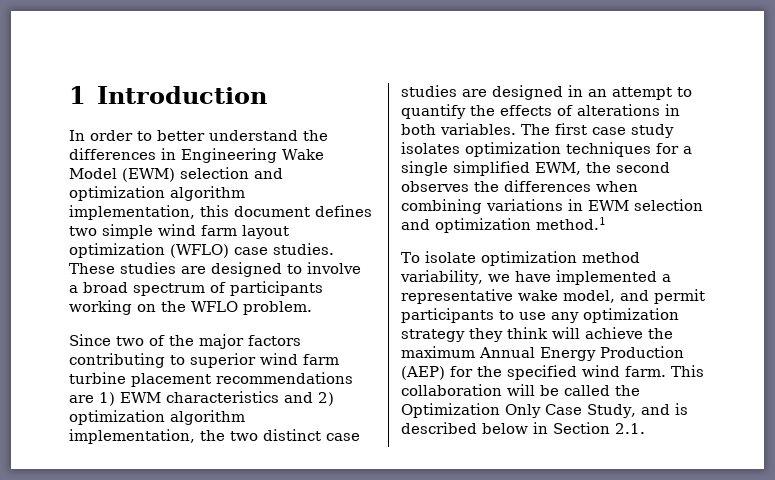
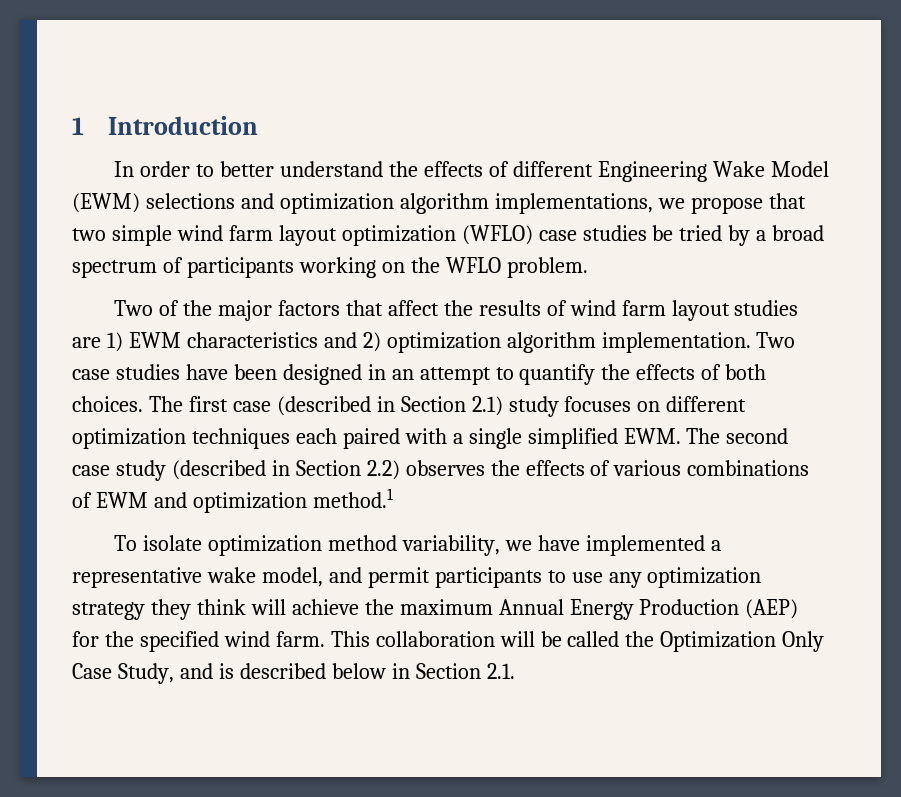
- In order to better understand the differences in Engineering Wake Model (EWM) selection and optimization algorithm implementation, this document defines two simple wind farm layout optimization (WFLO) case studies. These studies are designed to involve a broad spectrum of participants working on the WFLO problem.
+ In order to better understand the effects of different Engineering Wake Model (EWM) selections and optimization algorithm implementations, we propose that two simple wind farm layout optimization (WFLO) case studies be tried by a broad spectrum of participants working on the WFLO problem.
- Since two of the major factors contributing to superior wind farm turbine placement recommendations are 1) EWM characteristics and 2) optimization algorithm implementation, the two distinct case studies are designed in an attempt to quantify the effects of alterations in both variables. The first case study isolates optimization techniques for a single simplified EWM, the second observes the differences when combining variations in EWM selection and optimization method.1
+ Two of the major factors that affect the results of wind farm layout studies are 1) EWM characteristics and 2) optimization algorithm implementation. Two case studies have been designed in an attempt to quantify the effects of both choices. The first case (described in Section 2.1) study focuses on different optimization techniques each paired with a single simplified EWM. The second case study (described in Section 2.2) observes the effects of various combinations of EWM and optimization method.1

